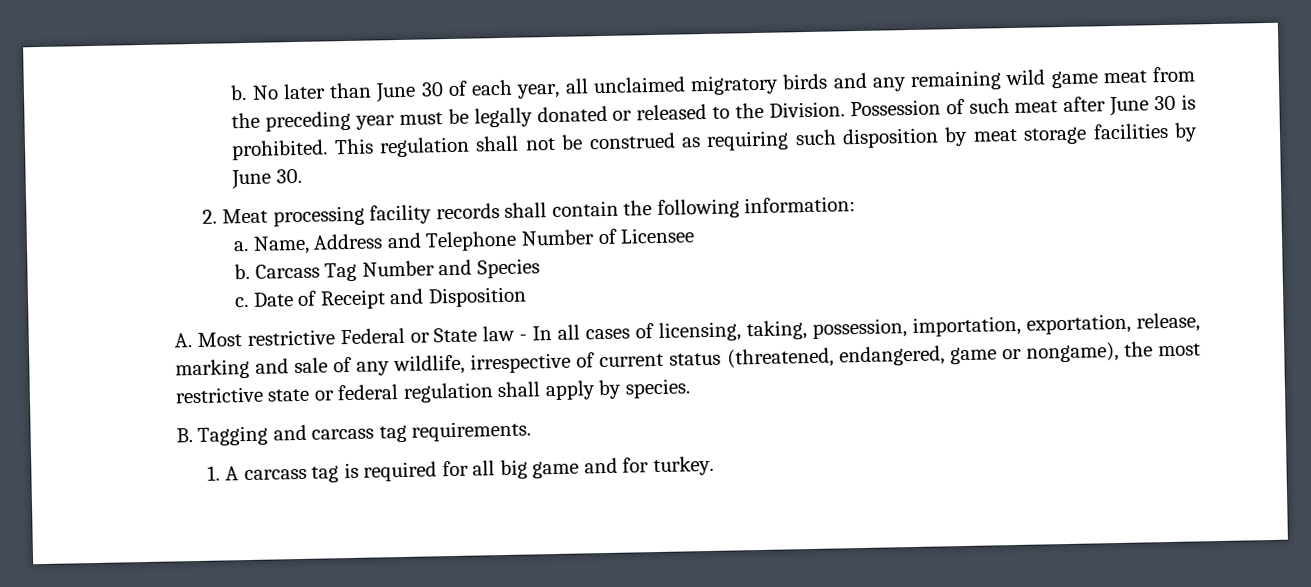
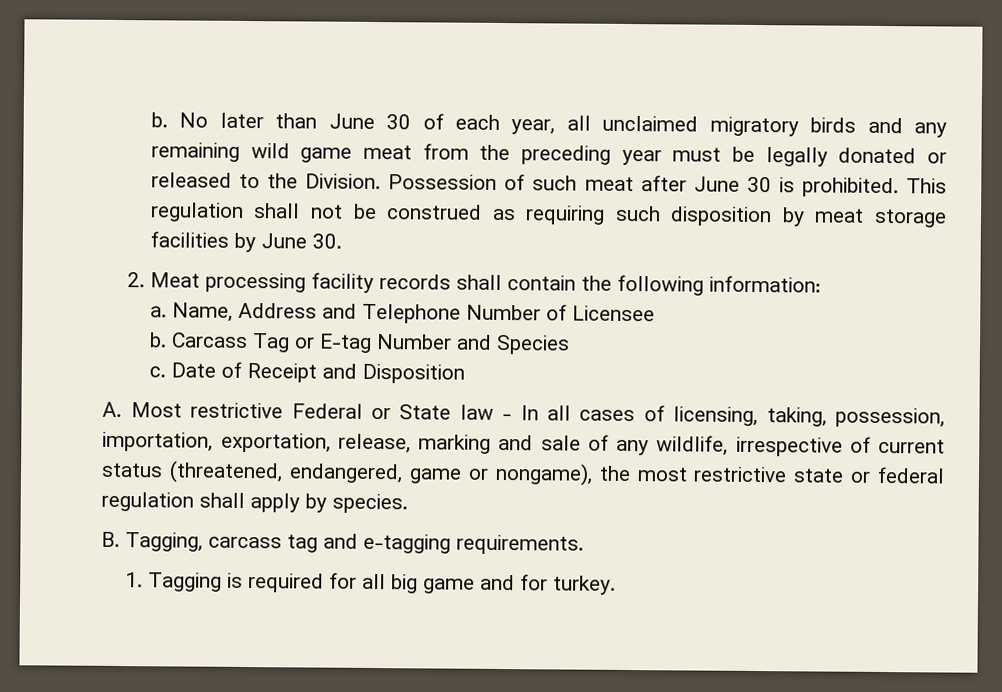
- Carcass Tag Number and Species
+ Carcass Tag or E-tag Number and Species
- B. Tagging and carcass tag requirements.
+ B. Tagging, carcass tag and e-tagging requirements.
- 1. A carcass tag is required for all big game and for turkey.
+ 1. Tagging is required for all big game and for turkey.

